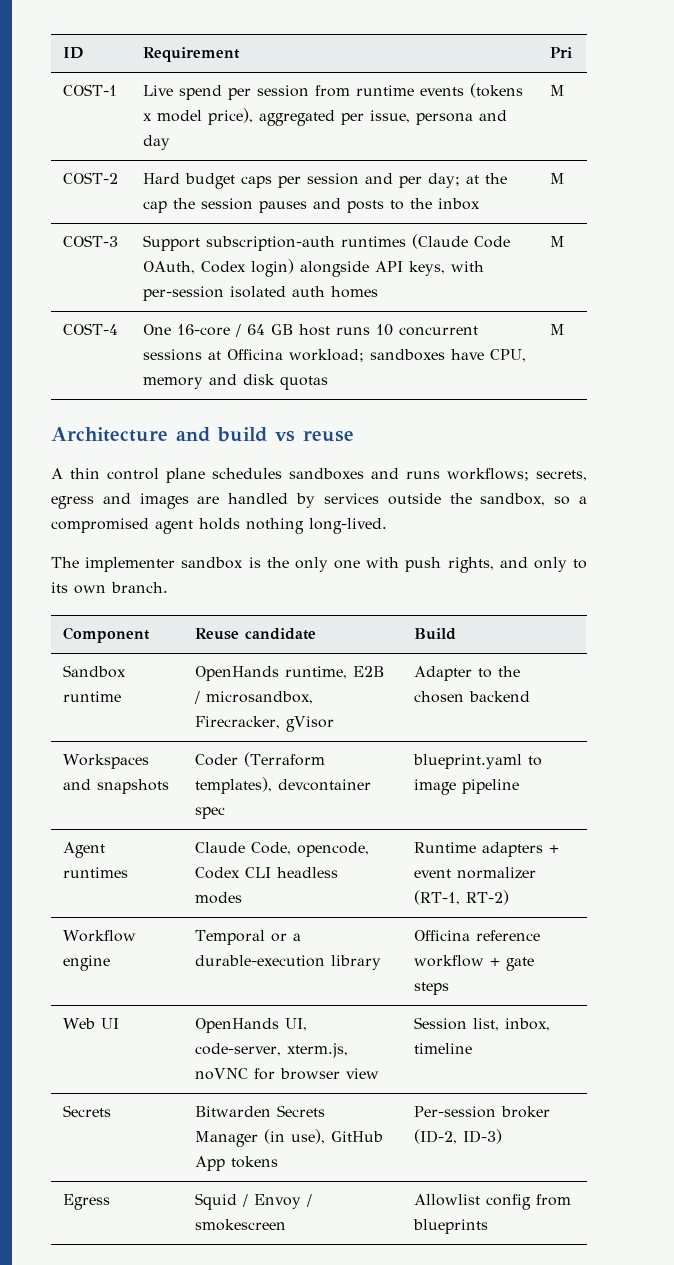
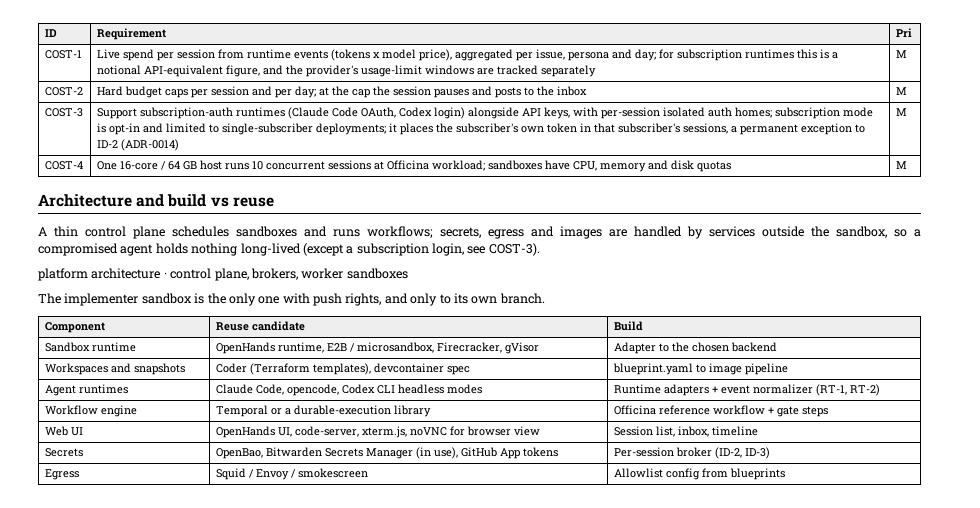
- COST-1 | Live spend per session from runtime events (tokens x model price), aggregated per issue, persona and day | M
+ COST-1 | Live spend per session from runtime events (tokens x model price), aggregated per issue, persona and day; for subscription runtimes this is a notional API-equivalent figure, and the provider's usage-limit windows are tracked separately | M
- Support subscription-auth runtimes (Claude Code OAuth, Codex login) alongside API keys, with per-session isolated auth homes
+ Support subscription-auth runtimes (Claude Code OAuth, Codex login) alongside API keys, with per-session isolated auth homes; subscription mode is opt-in and limited to single-subscriber deployments; it places the subscriber's own token in that subscriber's sessions, a permanent exception to ID-2 (ADR-0014)
- A thin control plane schedules sandboxes and runs workflows; secrets, egress and images are handled by services outside the sandbox, so a compromised agent holds nothing long-lived.
+ A thin control plane schedules sandboxes and runs workflows; secrets, egress and images are handled by services outside the sandbox, so a compromised agent holds nothing long-lived (except a subscription login, see COST-3).
+ platform architecture · control plane, brokers, worker sandboxes
- Secrets | Bitwarden Secrets Manager (in use), GitHub App tokens | Per-session broker (ID-2, ID-3)
+ Secrets | OpenBao, Bitwarden Secrets Manager (in use), GitHub App tokens | Per-session broker (ID-2, ID-3)

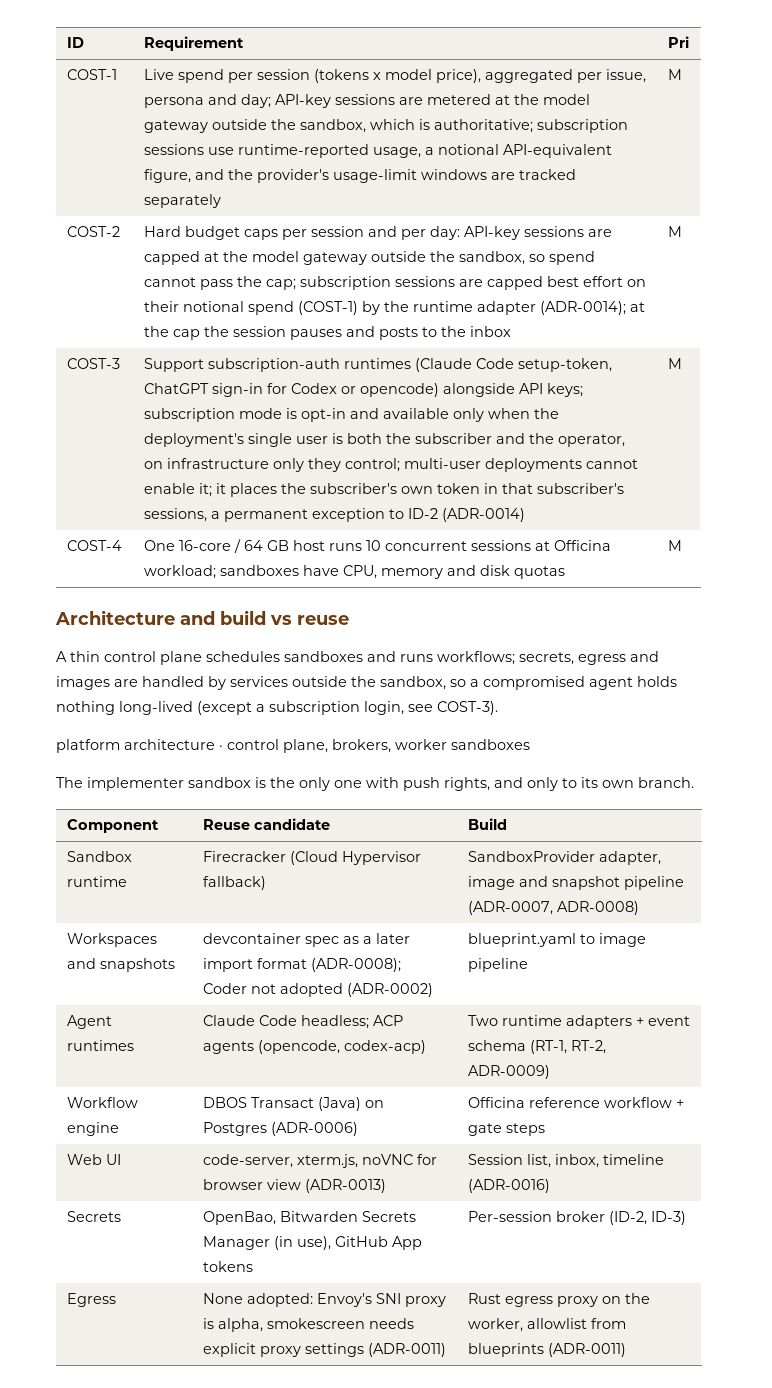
- Live spend per session from runtime events (tokens x model price), aggregated per issue, persona and day; for subscription runtimes this is a notional API-equivalent figure, and the provider's usage-limit windows are tracked separately
+ Live spend per session (tokens x model price), aggregated per issue, persona and day; API-key sessions are metered at the model gateway outside the sandbox, which is authoritative; subscription sessions use runtime-reported usage, a notional API-equivalent figure, and the provider's usage-limit windows are tracked separately
- Hard budget caps per session and per day; at the cap the session pauses and posts to the inbox
+ Hard budget caps per session and per day: API-key sessions are capped at the model gateway outside the sandbox, so spend cannot pass the cap; subscription sessions are capped best effort on their notional spend (COST-1) by the runtime adapter (ADR-0014); at the cap the session pauses and posts to the inbox
- Support subscription-auth runtimes (Claude Code OAuth, Codex login) alongside API keys, with per-session isolated auth homes; subscription mode is opt-in and limited to single-subscriber deployments; it places the subscriber's own token in that subscriber's sessions, a permanent exception to ID-2 (ADR-0014)
+ Support subscription-auth runtimes (Claude Code setup-token, ChatGPT sign-in for Codex or opencode) alongside API keys; subscription mode is opt-in and available only when the deployment's single user is both the subscriber and the operator, on infrastructure only they control; multi-user deployments cannot enable it; it places the subscriber's own token in that subscriber's sessions, a permanent exception to ID-2 (ADR-0014)
- Sandbox runtime | OpenHands runtime, E2B / microsandbox, Firecracker, gVisor | Adapter to the chosen backend
+ Sandbox runtime | Firecracker (Cloud Hypervisor fallback) | SandboxProvider adapter, image and snapshot pipeline (ADR-0007, ADR-0008)
- Workspaces and snapshots | Coder (Terraform templates), devcontainer spec | blueprint.yaml to image pipeline
+ Workspaces and snapshots | devcontainer spec as a later import format (ADR-0008); Coder not adopted (ADR-0002) | blueprint.yaml to image pipeline
- Agent runtimes | Claude Code, opencode, Codex CLI headless modes | Runtime adapters + event normalizer (RT-1, RT-2)
- Workflow engine | Temporal or a durable-execution library | Officina reference workflow + gate steps
+ Agent runtimes | Claude Code headless; ACP agents (opencode, codex-acp) | Two runtime adapters + event schema (RT-1, RT-2, ADR-0009)
+ Workflow engine | DBOS Transact (Java) on Postgres (ADR-0006) | Officina reference workflow + gate steps
- Web UI | OpenHands UI, code-server, xterm.js, noVNC for browser view | Session list, inbox, timeline
+ Web UI | code-server, xterm.js, noVNC for browser view (ADR-0013) | Session list, inbox, timeline (ADR-0016)
- Egress | Squid / Envoy / smokescreen | Allowlist config from blueprints
+ Egress | None adopted: Envoy's SNI proxy is alpha, smokescreen needs explicit proxy settings (ADR-0011) | Rust egress proxy on the worker, allowlist from blueprints (ADR-0011)

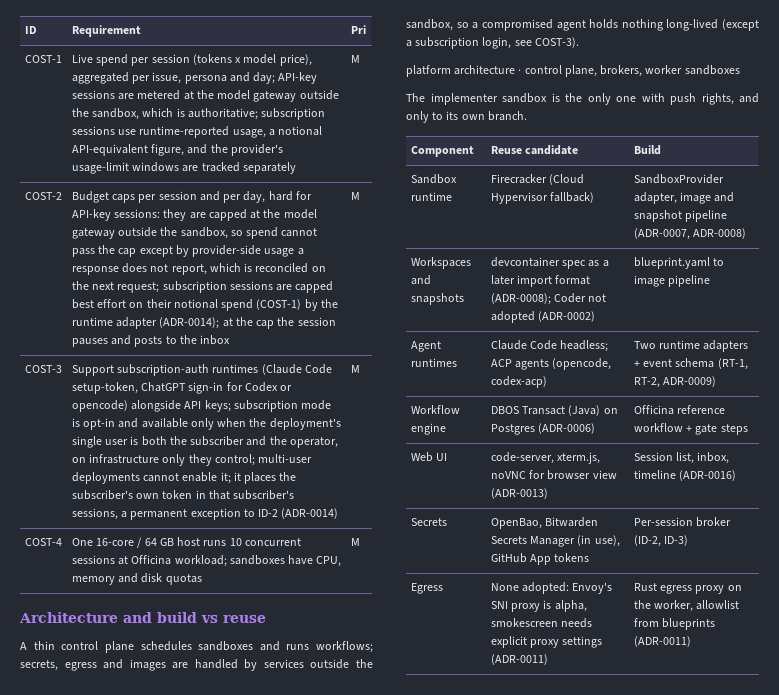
- Hard budget caps per session and per day: API-key sessions are capped at the model gateway outside the sandbox, so spend cannot pass the cap; subscription sessions are capped best effort on their notional spend (COST-1) by the runtime adapter (ADR-0014); at the cap the session pauses and posts to the inbox
+ Budget caps per session and per day, hard for API-key sessions: they are capped at the model gateway outside the sandbox, so spend cannot pass the cap except by provider-side usage a response does not report, which is reconciled on the next request; subscription sessions are capped best effort on their notional spend (COST-1) by the runtime adapter (ADR-0014); at the cap the session pauses and posts to the inbox

